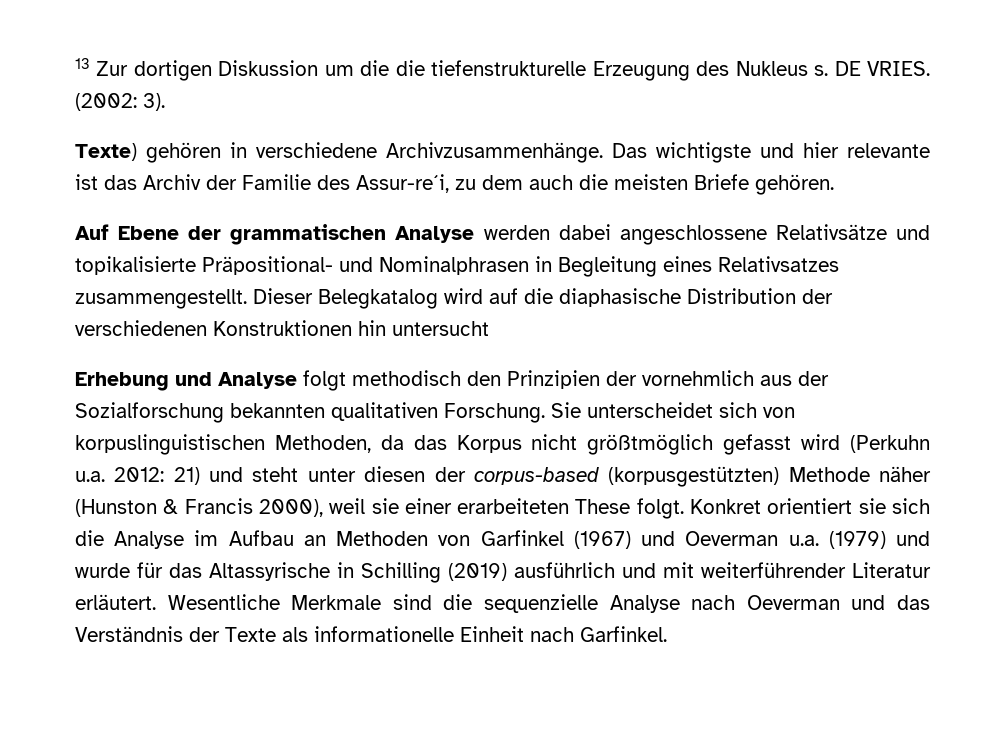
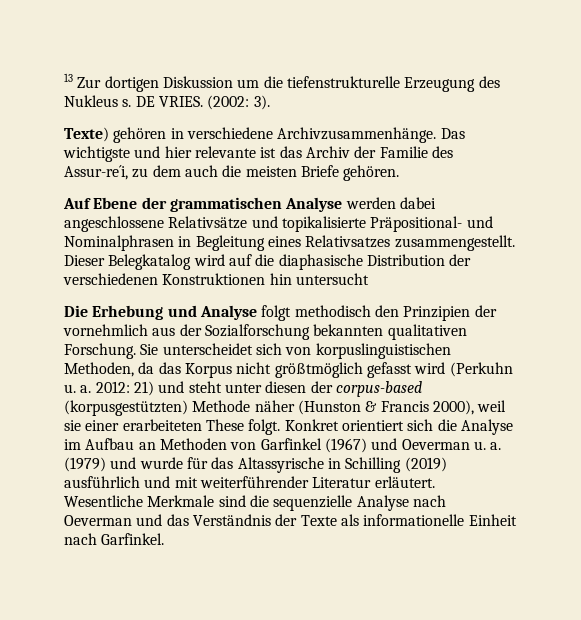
- 13 Zur dortigen Diskussion um die die tiefenstrukturelle Erzeugung des Nukleus s.
+ 13 Zur dortigen Diskussion um die tiefenstrukturelle Erzeugung des Nukleus s.
- Erhebung und Analyse folgt methodisch den Prinzipien der vornehmlich aus der Sozialforschung bekannten qualitativen Forschung.
+ Die Erhebung und Analyse folgt methodisch den Prinzipien der vornehmlich aus der Sozialforschung bekannten qualitativen Forschung.
- Sie unterscheidet sich von korpuslinguistischen Methoden, da das Korpus nicht größtmöglich gefasst wird (Perkuhn u.a. 2012: 21) und steht unter diesen der corpus-based (korpusgestützten) Methode näher (Hunston & Francis 2000), weil sie einer erarbeiteten These folgt.
+ Sie unterscheidet sich von korpuslinguistischen Methoden, da das Korpus nicht größtmöglich gefasst wird (Perkuhn u. a. 2012: 21) und steht unter diesen der corpus-based (korpusgestützten) Methode näher (Hunston & Francis 2000), weil sie einer erarbeiteten These folgt.
- Konkret orientiert sie sich die Analyse im Aufbau an Methoden von Garfinkel (1967) und Oeverman u.a. (1979) und wurde für das Altassyrische in Schilling (2019) ausführlich und mit weiterführender Literatur erläutert.
+ Konkret orientiert sich die Analyse im Aufbau an Methoden von Garfinkel (1967) und Oeverman u. a. (1979) und wurde für das Altassyrische in Schilling (2019) ausführlich und mit weiterführender Literatur erläutert.

